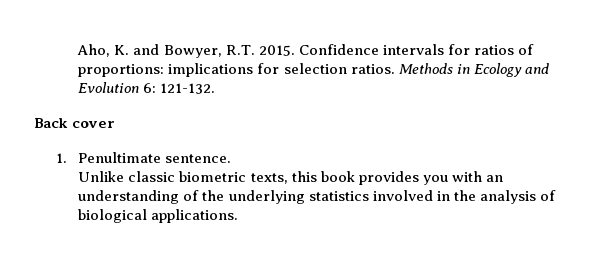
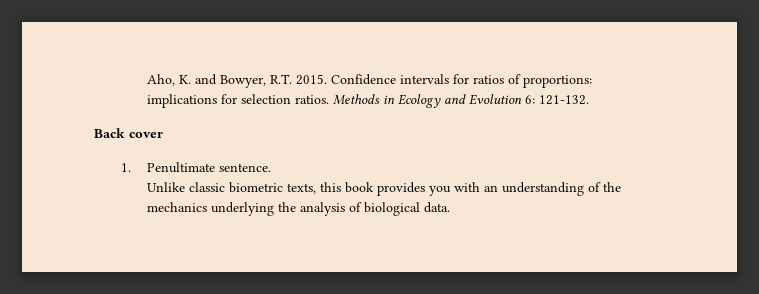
- Unlike classic biometric texts, this book provides you with an understanding of the underlying statistics involved in the analysis of biological applications.
+ Unlike classic biometric texts, this book provides you with an understanding of the mechanics underlying the analysis of biological data.

